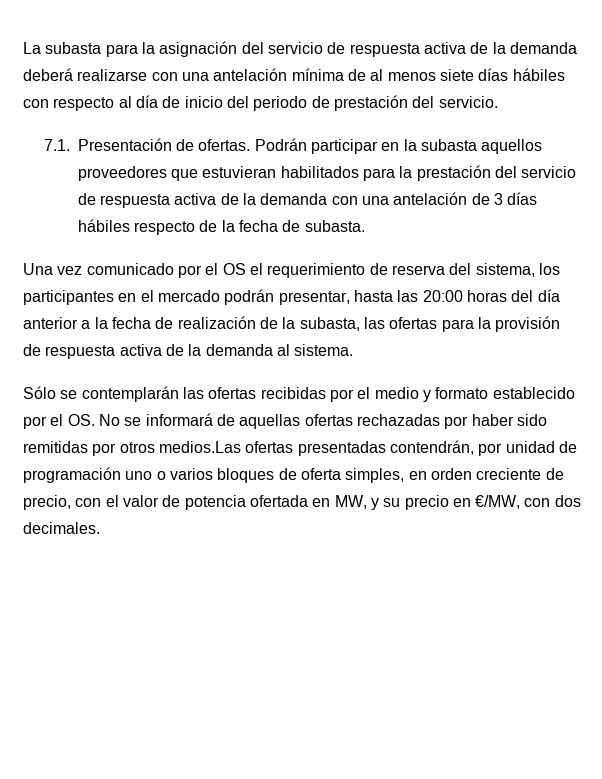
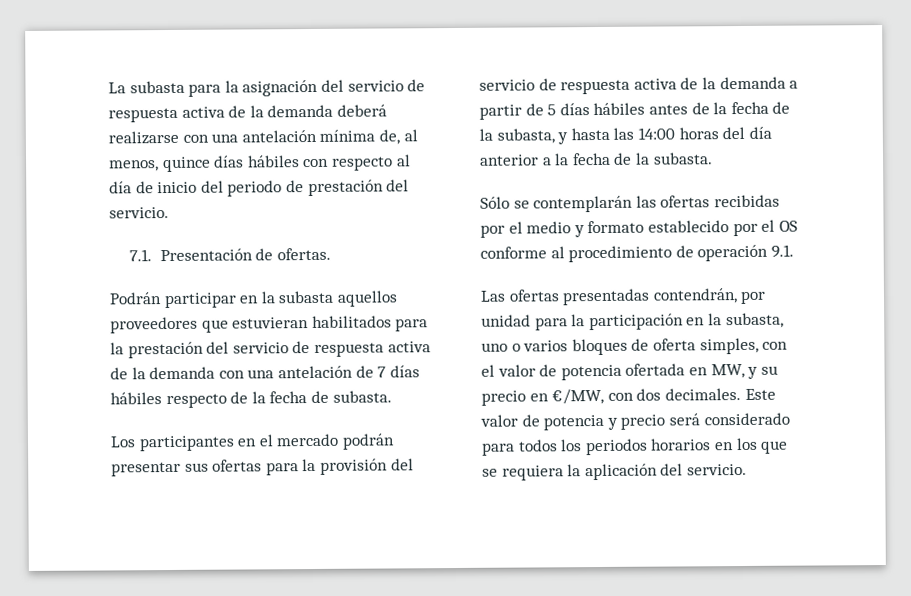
- La subasta para la asignación del servicio de respuesta activa de la demanda deberá realizarse con una antelación mínima de al menos siete días hábiles con respecto al día de inicio del periodo de prestación del servicio.
+ La subasta para la asignación del servicio de respuesta activa de la demanda deberá realizarse con una antelación mínima de, al menos, quince días hábiles con respecto al día de inicio del periodo de prestación del servicio.
- 7.1. Presentación de ofertas. Podrán participar en la subasta aquellos proveedores que estuvieran habilitados para la prestación del servicio de respuesta activa de la demanda con una antelación de 3 días hábiles respecto de la fecha de subasta.
+ 7.1. Presentación de ofertas.
+ Podrán participar en la subasta aquellos proveedores que estuvieran habilitados para la prestación del servicio de respuesta activa de la demanda con una antelación de 7 días hábiles respecto de la fecha de subasta.
- Una vez comunicado por el OS el requerimiento de reserva del sistema, los participantes en el mercado podrán presentar, hasta las 20:00 horas del día anterior a la fecha de realización de la subasta, las ofertas para la provisión de respuesta activa de la demanda al sistema.
+ Los participantes en el mercado podrán presentar sus ofertas para la provisión del servicio de respuesta activa de la demanda a partir de 5 días hábiles antes de la fecha de la subasta, y hasta las 14:00 horas del día anterior a la fecha de la subasta.
- Sólo se contemplarán las ofertas recibidas por el medio y formato establecido por el OS. No se informará de aquellas ofertas rechazadas por haber sido remitidas por otros medios.Las ofertas presentadas contendrán, por unidad de programación uno o varios bloques de oferta simples, en orden creciente de precio, con el valor de potencia ofertada en MW, y su precio en €/MW, con dos decimales.
+ Sólo se contemplarán las ofertas recibidas por el medio y formato establecido por el OS conforme al procedimiento de operación 9.1.
+ Las ofertas presentadas contendrán, por unidad para la participación en la subasta, uno o varios bloques de oferta simples, con el valor de potencia ofertada en MW, y su precio en €/MW, con dos decimales.
+ Este valor de potencia y precio será considerado para todos los periodos horarios en los que se requiera la aplicación del servicio.

